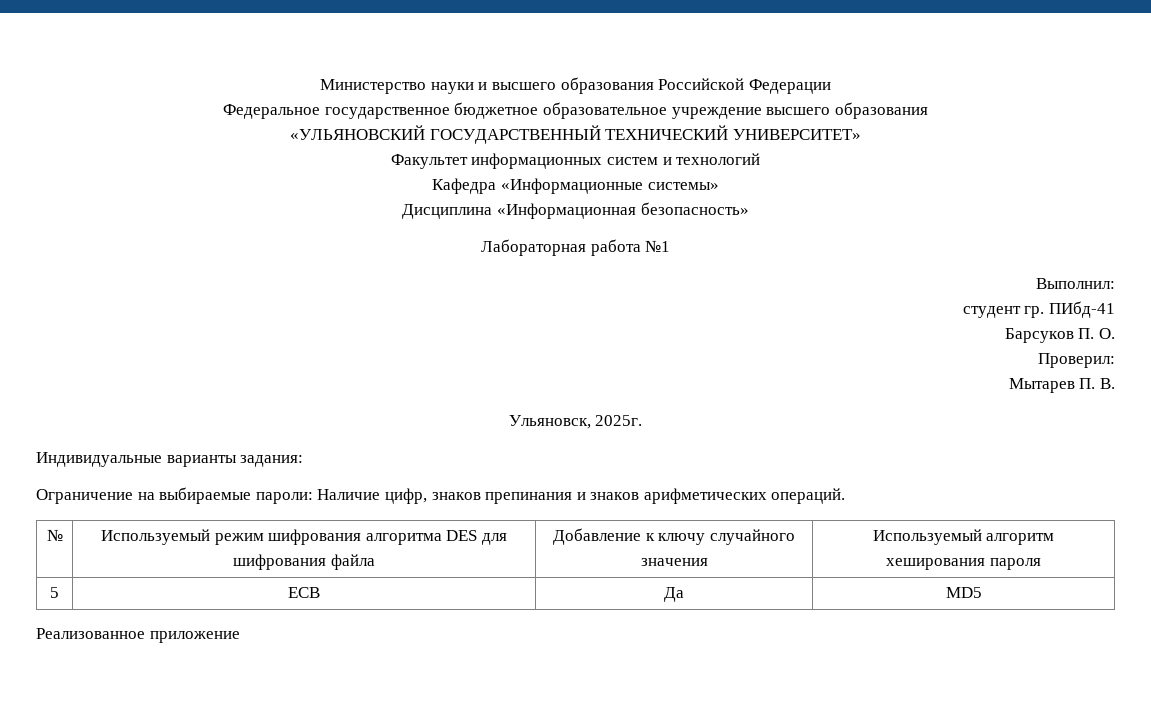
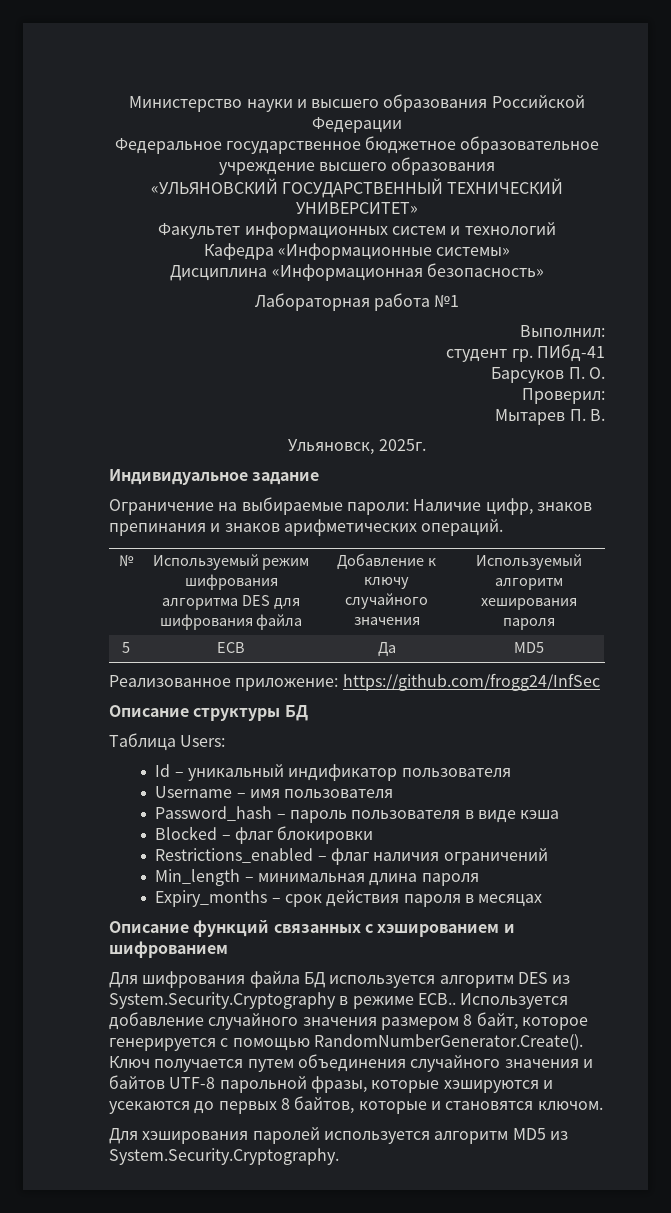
- Индивидуальные варианты задания:
+ Индивидуальное задание
- Реализованное приложение
+ Реализованное приложение: https://github.com/frogg24/InfSec
+ Описание структуры БД
+ Таблица Users:
+ Id – уникальный индификатор пользователя
+ Username – имя пользователя
+ Password_hash – пароль пользователя в виде кэша
+ Blocked – флаг блокировки
+ Restrictions_enabled – флаг наличия ограничений
+ Min_length – минимальная длина пароля
+ Expiry_months – срок действия пароля в месяцах
+ Описание функций связанных с хэшированием и шифрованием
+ Для шифрования файла БД используется алгоритм DES из System.Security.Cryptography в режиме ECB.. Используется добавление случайного значения размером 8 байт, которое генерируется с помощью RandomNumberGenerator.Create(). Ключ получается путем объединения случайного значения и байтов UTF-8 парольной фразы, которые хэшируются и усекаются до первых 8 байтов, которые и становятся ключом.
+ Для хэширования паролей используется алгоритм MD5 из System.Security.Cryptography.

